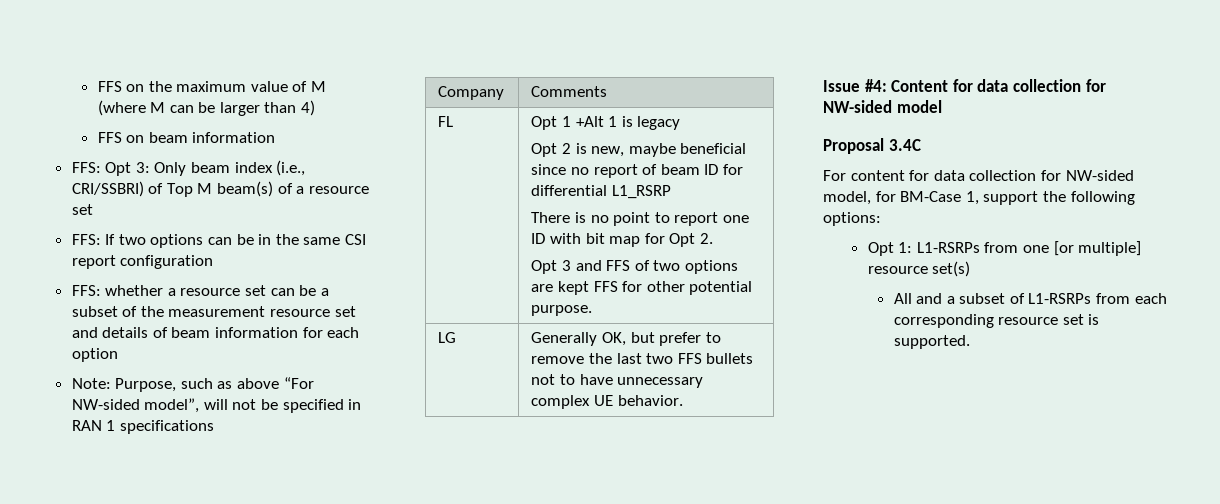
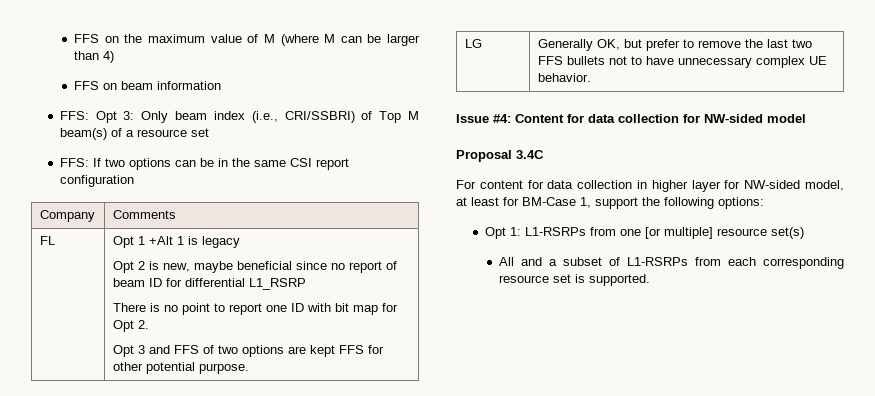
- FFS: whether a resource set can be a subset of the measurement resource set and details of beam information for each option
- Note: Purpose, such as above “For NW-sided model”, will not be specified in RAN 1 specifications
- For content for data collection for NW-sided model, for BM-Case 1, support the following options:
+ For content for data collection in higher layer for NW-sided model, at least for BM-Case 1, support the following options:

